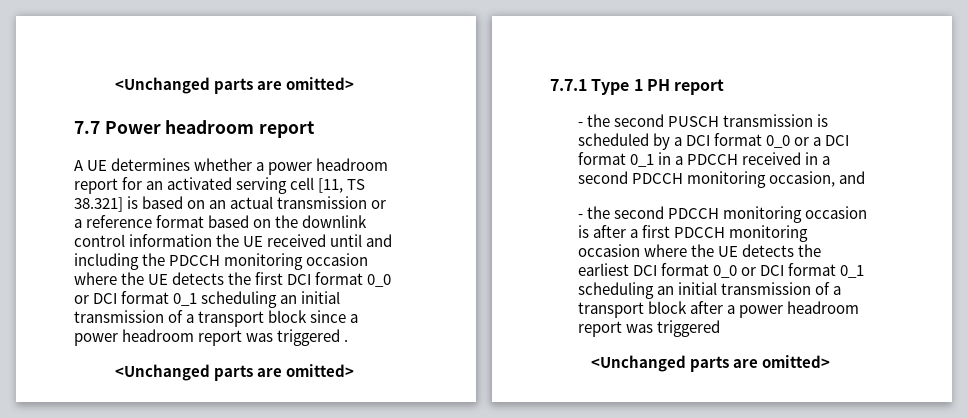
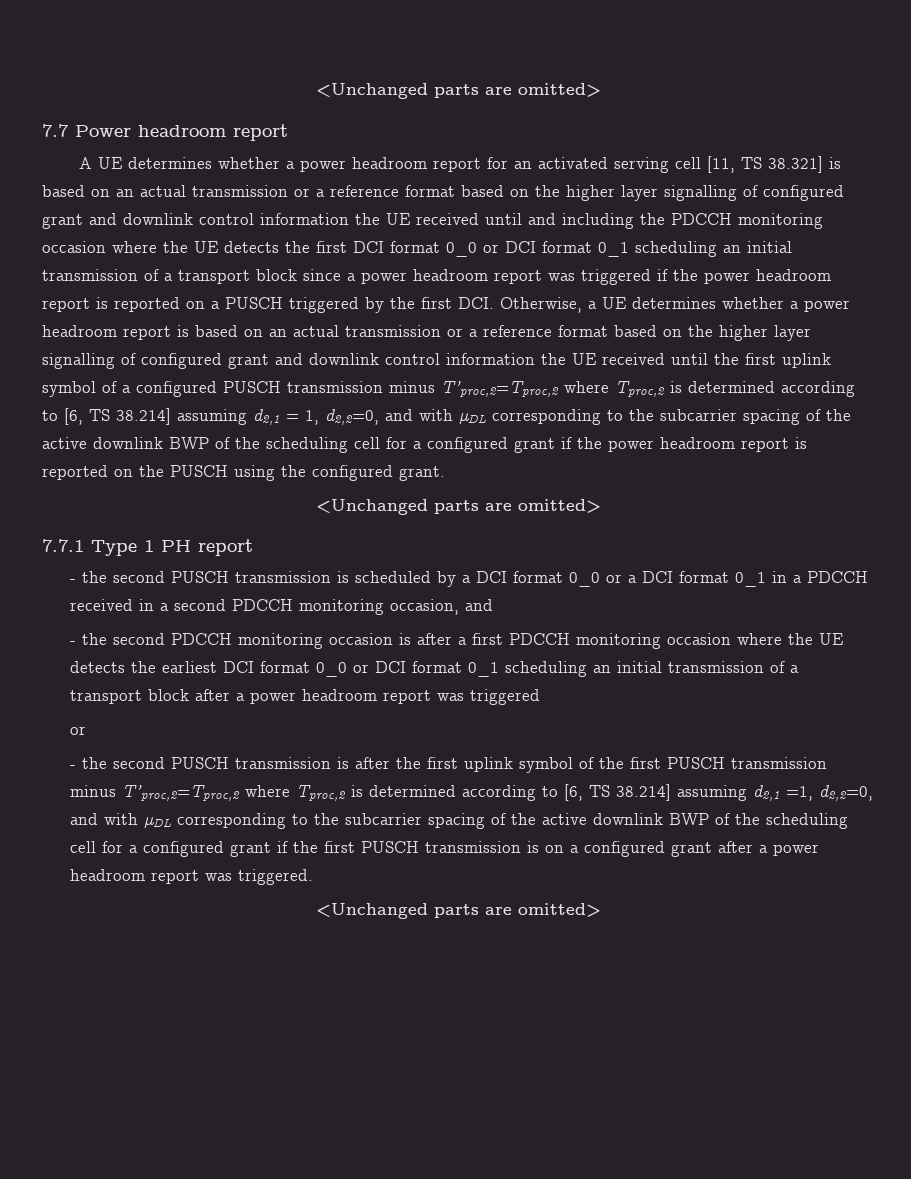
- A UE determines whether a power headroom report for an activated serving cell [11, TS 38.321] is based on an actual transmission or a reference format based on the downlink control information the UE received until and including the PDCCH monitoring occasion where the UE detects the first DCI format 0_0 or DCI format 0_1 scheduling an initial transmission of a transport block since a power headroom report was triggered .
+ A UE determines whether a power headroom report for an activated serving cell [11, TS 38.321] is based on an actual transmission or a reference format based on the higher layer signalling of configured grant and downlink control information the UE received until and including the PDCCH monitoring occasion where the UE detects the first DCI format 0_0 or DCI format 0_1 scheduling an initial transmission of a transport block since a power headroom report was triggered if the power headroom report is reported on a PUSCH triggered by the first DCI. Otherwise, a UE determines whether a power headroom report is based on an actual transmission or a reference format based on the higher layer signalling of configured grant and downlink control information the UE received until the first uplink symbol of a configured PUSCH transmission minus T’proc,2=Tproc,2 where Tproc,2 is determined according to [6, TS 38.214] assuming d2,1 = 1, d2,2=0, and with µDL corresponding to the subcarrier spacing of the active downlink BWP of the scheduling cell for a configured grant if the power headroom report is reported on the PUSCH using the configured grant.
  - the second PDCCH monitoring occasion is after a first PDCCH monitoring occasion where the UE detects the earliest DCI format 0_0 or DCI format 0_1 scheduling an initial transmission of a transport block after a power headroom report was triggered
+ or
+ - the second PUSCH transmission is after the first uplink symbol of the first PUSCH transmission minus T’proc,2=Tproc,2 where Tproc,2 is determined according to [6, TS 38.214] assuming d2,1 =1, d2,2=0, and with µDL corresponding to the subcarrier spacing of the active downlink BWP of the scheduling cell for a configured grant if the first PUSCH transmission is on a configured grant after a power headroom report was triggered.

